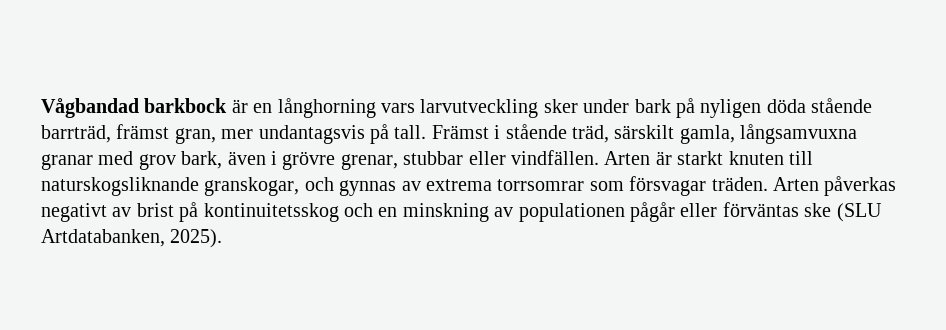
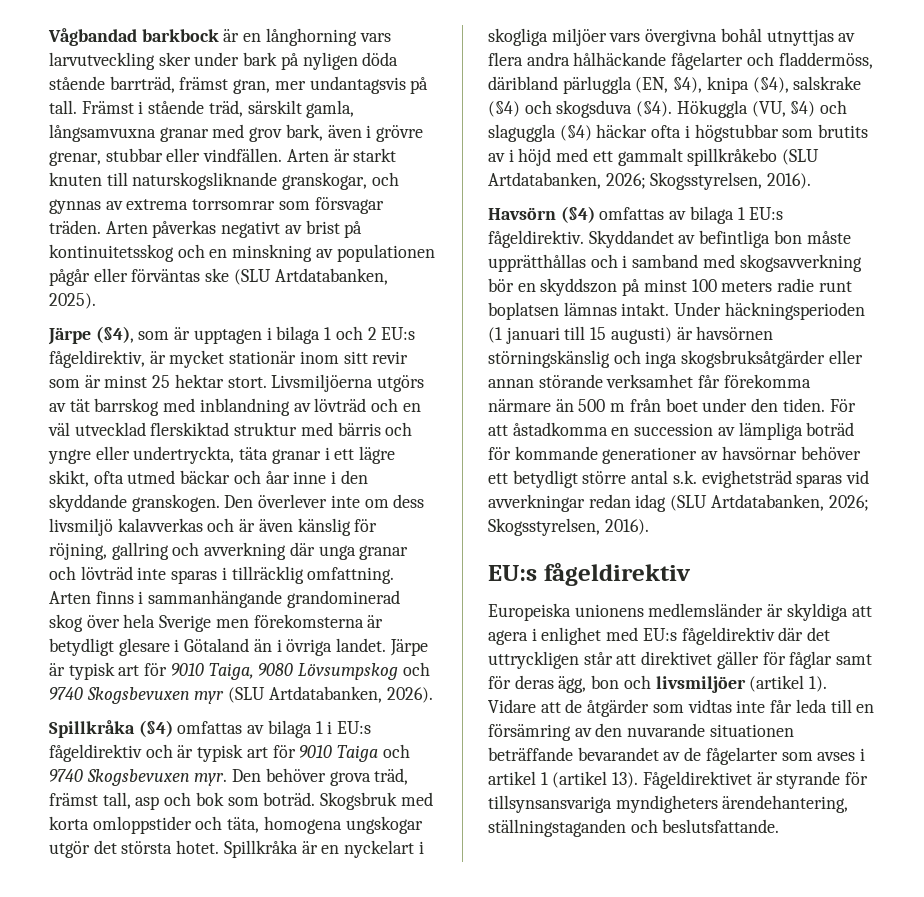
+ Järpe (§4), som är upptagen i bilaga 1 och 2 EU:s fågeldirektiv, är mycket stationär inom sitt revir som är minst 25 hektar stort. Livsmiljöerna utgörs av tät barrskog med inblandning av lövträd och en väl utvecklad flerskiktad struktur med bärris och yngre eller undertryckta, täta granar i ett lägre skikt, ofta utmed bäckar och åar inne i den skyddande granskogen. Den överlever inte om dess livsmiljö kalavverkas och är även känslig för röjning, gallring och avverkning där unga granar och lövträd inte sparas i tillräcklig omfattning. Arten finns i sammanhängande grandominerad skog över hela Sverige men förekomsterna är betydligt glesare i Götaland än i övriga landet. Järpe är typisk art för 9010 Taiga, 9080 Lövsumpskog och 9740 Skogsbevuxen myr (SLU Artdatabanken, 2026).
+ Spillkråka (§4) omfattas av bilaga 1 i EU:s fågeldirektiv och är typisk art för 9010 Taiga och 9740 Skogsbevuxen myr. Den behöver grova träd, främst tall, asp och bok som boträd. Skogsbruk med korta omloppstider och täta, homogena ungskogar utgör det största hotet. Spillkråka är en nyckelart i skogliga miljöer vars övergivna bohål utnyttjas av flera andra hålhäckande fågelarter och fladdermöss, däribland pärluggla (EN, §4), knipa (§4), salskrake (§4) och skogsduva (§4). Hökuggla (VU, §4) och slaguggla (§4) häckar ofta i högstubbar som brutits av i höjd med ett gammalt spillkråkebo (SLU Artdatabanken, 2026; Skogsstyrelsen, 2016).
+ Havsörn (§4) omfattas av bilaga 1 EU:s fågeldirektiv. Skyddandet av befintliga bon måste upprätthållas och i samband med skogsavverkning bör en skyddszon på minst 100 meters radie runt boplatsen lämnas intakt. Under häckningsperioden (1 januari till 15 augusti) är havsörnen störningskänslig och inga skogsbruksåtgärder eller annan störande verksamhet får förekomma närmare än 500 m från boet under den tiden. För att åstadkomma en succession av lämpliga boträd för kommande generationer av havsörnar behöver ett betydligt större antal s.k. evighetsträd sparas vid avverkningar redan idag (SLU Artdatabanken, 2026; Skogsstyrelsen, 2016).
+ EU:s fågeldirektiv
+ Europeiska unionens medlemsländer är skyldiga att agera i enlighet med EU:s fågeldirektiv där det uttryckligen står att direktivet gäller för fåglar samt för deras ägg, bon och livsmiljöer (artikel 1). Vidare att de åtgärder som vidtas inte får leda till en försämring av den nuvarande situationen beträffande bevarandet av de fågelarter som avses i artikel 1 (artikel 13). Fågeldirektivet är styrande för tillsynsansvariga myndigheters ärendehantering, ställningstaganden och beslutsfattande.

